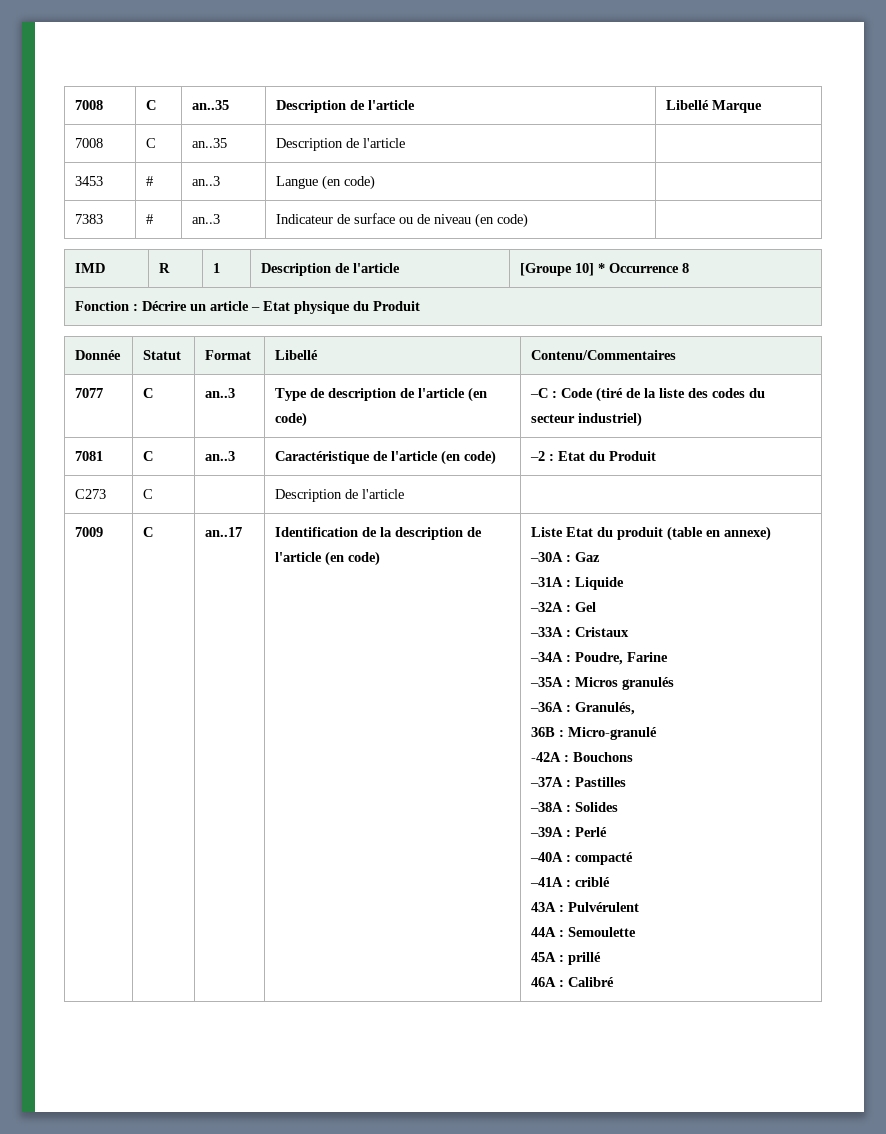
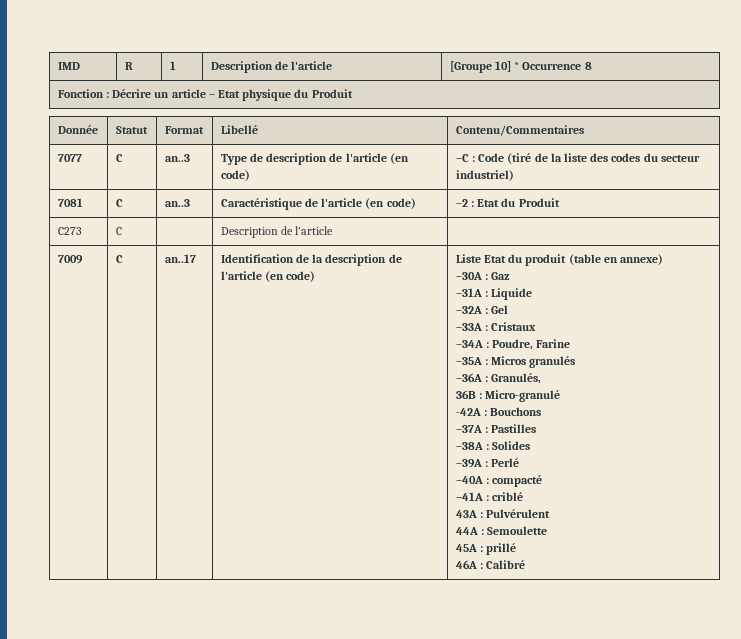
- 7008 | C | an..35 | Description de l'article | Libellé Marque
- 7008 | C | an..35 | Description de l'article |
- 3453 | # | an..3 | Langue (en code) |
- 7383 | # | an..3 | Indicateur de surface ou de niveau (en code) |

